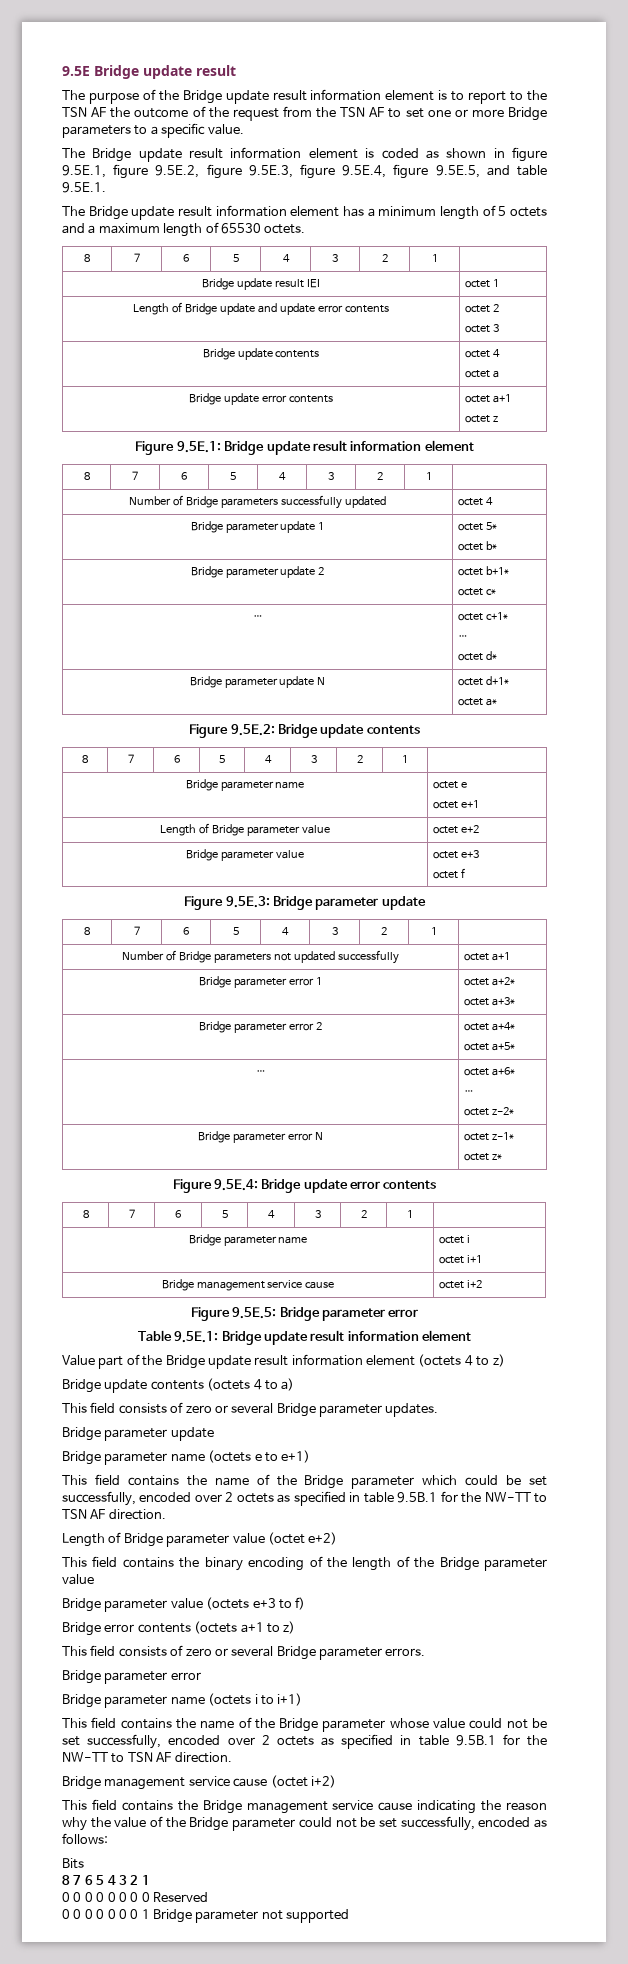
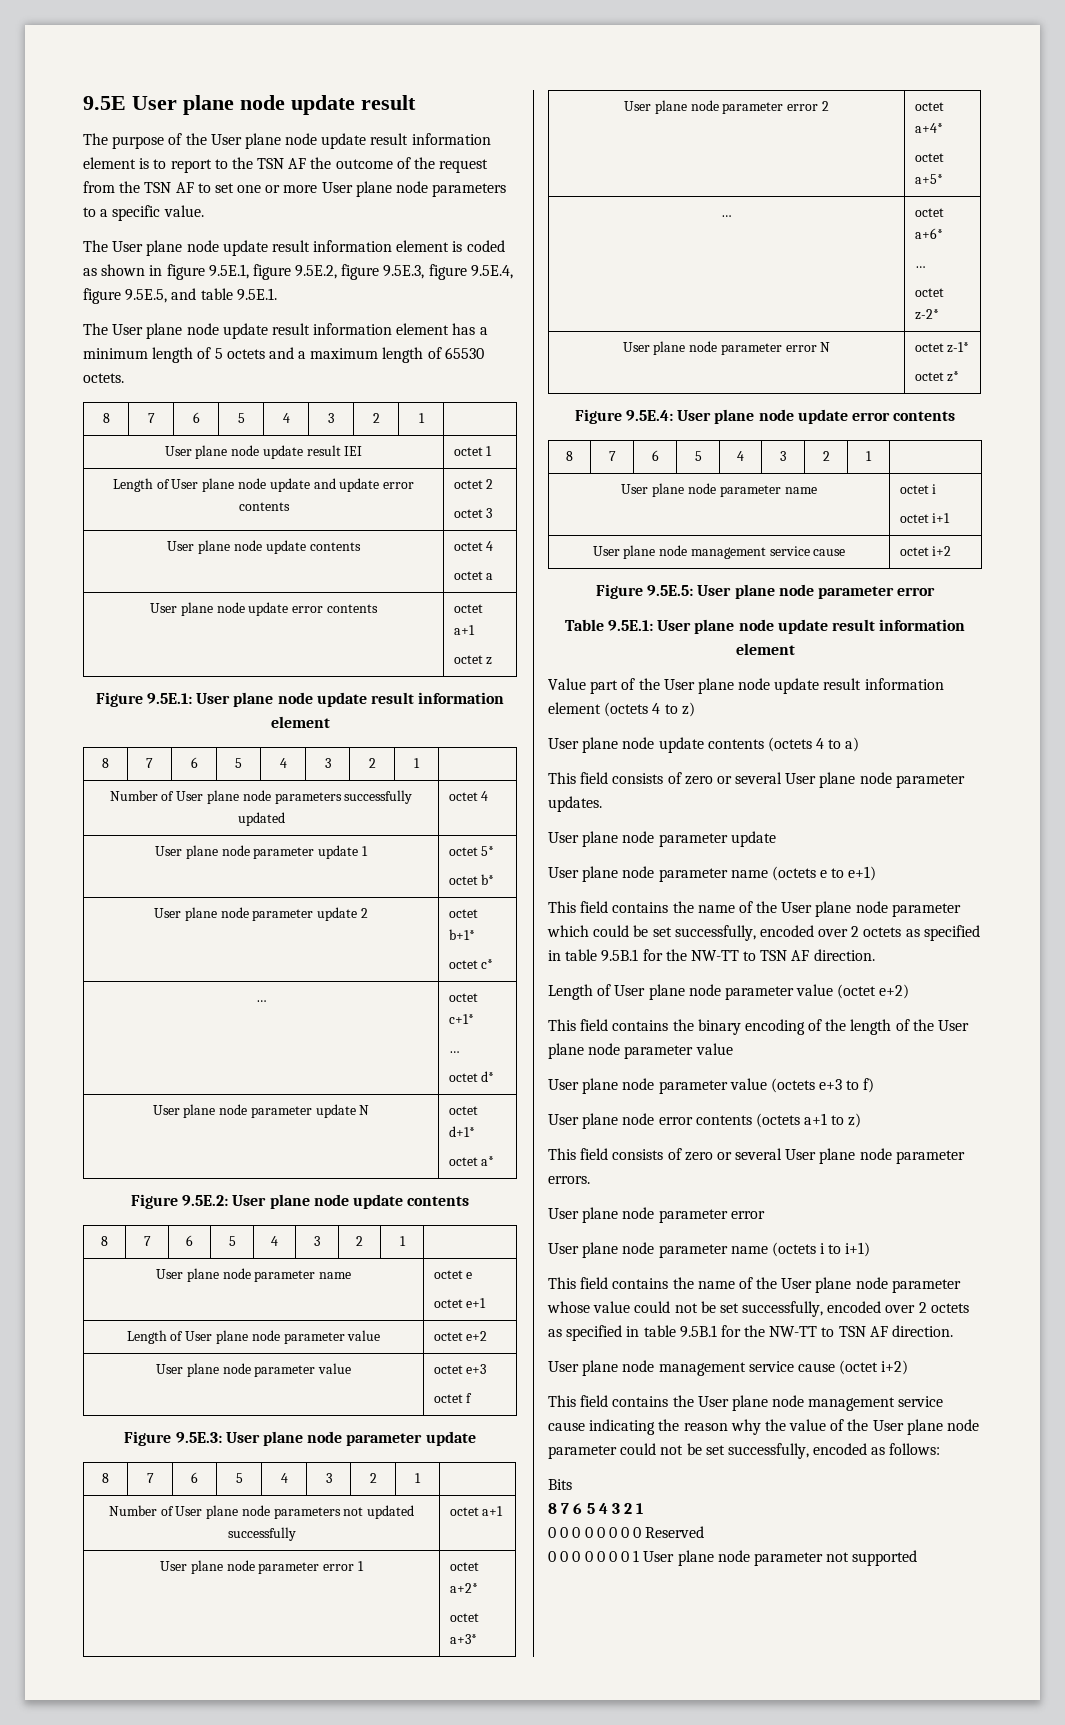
- 9.5E Bridge update result
+ 9.5E User plane node update result
- The purpose of the Bridge update result information element is to report to the TSN AF the outcome of the request from the TSN AF to set one or more Bridge parameters to a specific value.
+ The purpose of the User plane node update result information element is to report to the TSN AF the outcome of the request from the TSN AF to set one or more User plane node parameters to a specific value.
- The Bridge update result information element is coded as shown in figure 9.5E.1, figure 9.5E.2, figure 9.5E.3, figure 9.5E.4, figure 9.5E.5, and table 9.5E.1.
+ The User plane node update result information element is coded as shown in figure 9.5E.1, figure 9.5E.2, figure 9.5E.3, figure 9.5E.4, figure 9.5E.5, and table 9.5E.1.
- The Bridge update result information element has a minimum length of 5 octets and a maximum length of 65530 octets.
+ The User plane node update result information element has a minimum length of 5 octets and a maximum length of 65530 octets.
- Bridge update result IEI | octet 1
+ User plane node update result IEI | octet 1
- Length of Bridge update and update error contents | octet 2
+ Length of User plane node update and update error contents | octet 2
- Bridge update contents | octet 4
+ User plane node update contents | octet 4
- Bridge update error contents | octet a+1
+ User plane node update error contents | octet a+1
- Figure 9.5E.1: Bridge update result information element
+ Figure 9.5E.1: User plane node update result information element
- Number of Bridge parameters successfully updated | octet 4
+ Number of User plane node parameters successfully updated | octet 4
- Bridge parameter update 1 | octet 5*
+ User plane node parameter update 1 | octet 5*
- Bridge parameter update 2 | octet b+1*
+ User plane node parameter update 2 | octet b+1*
- Bridge parameter update N | octet d+1*
+ User plane node parameter update N | octet d+1*
- Figure 9.5E.2: Bridge update contents
+ Figure 9.5E.2: User plane node update contents
- Bridge parameter name | octet e
+ User plane node parameter name | octet e
- Length of Bridge parameter value | octet e+2
+ Length of User plane node parameter value | octet e+2
- Bridge parameter value | octet e+3
+ User plane node parameter value | octet e+3
- Figure 9.5E.3: Bridge parameter update
+ Figure 9.5E.3: User plane node parameter update
- Number of Bridge parameters not updated successfully | octet a+1
+ Number of User plane node parameters not updated successfully | octet a+1
- Bridge parameter error 1 | octet a+2*
+ User plane node parameter error 1 | octet a+2*
- Bridge parameter error 2 | octet a+4*
+ User plane node parameter error 2 | octet a+4*
- Bridge parameter error N | octet z-1*
+ User plane node parameter error N | octet z-1*
- Figure 9.5E.4: Bridge update error contents
+ Figure 9.5E.4: User plane node update error contents
- Bridge parameter name | octet i
+ User plane node parameter name | octet i
- Bridge management service cause | octet i+2
+ User plane node management service cause | octet i+2
- Figure 9.5E.5: Bridge parameter error
+ Figure 9.5E.5: User plane node parameter error
- Table 9.5E.1: Bridge update result information element
+ Table 9.5E.1: User plane node update result information element
- Value part of the Bridge update result information element (octets 4 to z)
+ Value part of the User plane node update result information element (octets 4 to z)
- Bridge update contents (octets 4 to a)
+ User plane node update contents (octets 4 to a)
- This field consists of zero or several Bridge parameter updates.
- Bridge parameter update
- Bridge parameter name (octets e to e+1)
+ This field consists of zero or several User plane node parameter updates.
+ User plane node parameter update
+ User plane node parameter name (octets e to e+1)
- This field contains the name of the Bridge parameter which could be set successfully, encoded over 2 octets as specified in table 9.5B.1 for the NW-TT to TSN AF direction.
+ This field contains the name of the User plane node parameter which could be set successfully, encoded over 2 octets as specified in table 9.5B.1 for the NW-TT to TSN AF direction.
- Length of Bridge parameter value (octet e+2)
+ Length of User plane node parameter value (octet e+2)
- This field contains the binary encoding of the length of the Bridge parameter value
+ This field contains the binary encoding of the length of the User plane node parameter value
- Bridge parameter value (octets e+3 to f)
+ User plane node parameter value (octets e+3 to f)
- Bridge error contents (octets a+1 to z)
+ User plane node error contents (octets a+1 to z)
- This field consists of zero or several Bridge parameter errors.
- Bridge parameter error
- Bridge parameter name (octets i to i+1)
+ This field consists of zero or several User plane node parameter errors.
+ User plane node parameter error
+ User plane node parameter name (octets i to i+1)
- This field contains the name of the Bridge parameter whose value could not be set successfully, encoded over 2 octets as specified in table 9.5B.1 for the NW-TT to TSN AF direction.
+ This field contains the name of the User plane node parameter whose value could not be set successfully, encoded over 2 octets as specified in table 9.5B.1 for the NW-TT to TSN AF direction.
- Bridge management service cause (octet i+2)
+ User plane node management service cause (octet i+2)
- This field contains the Bridge management service cause indicating the reason why the value of the Bridge parameter could not be set successfully, encoded as follows:
+ This field contains the User plane node management service cause indicating the reason why the value of the User plane node parameter could not be set successfully, encoded as follows:
- 0 0 0 0 0 0 0 1 Bridge parameter not supported
+ 0 0 0 0 0 0 0 1 User plane node parameter not supported

